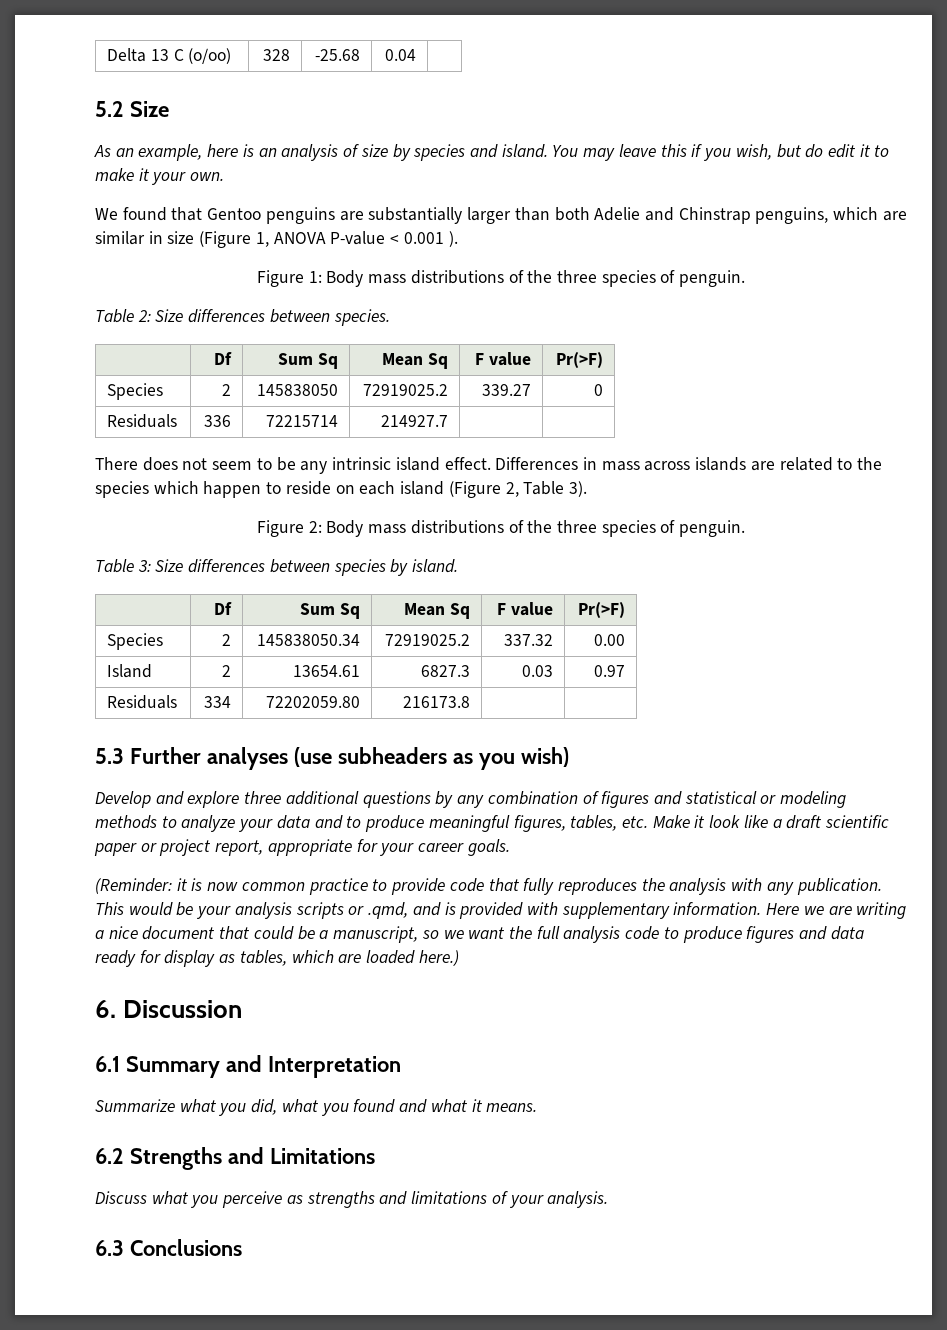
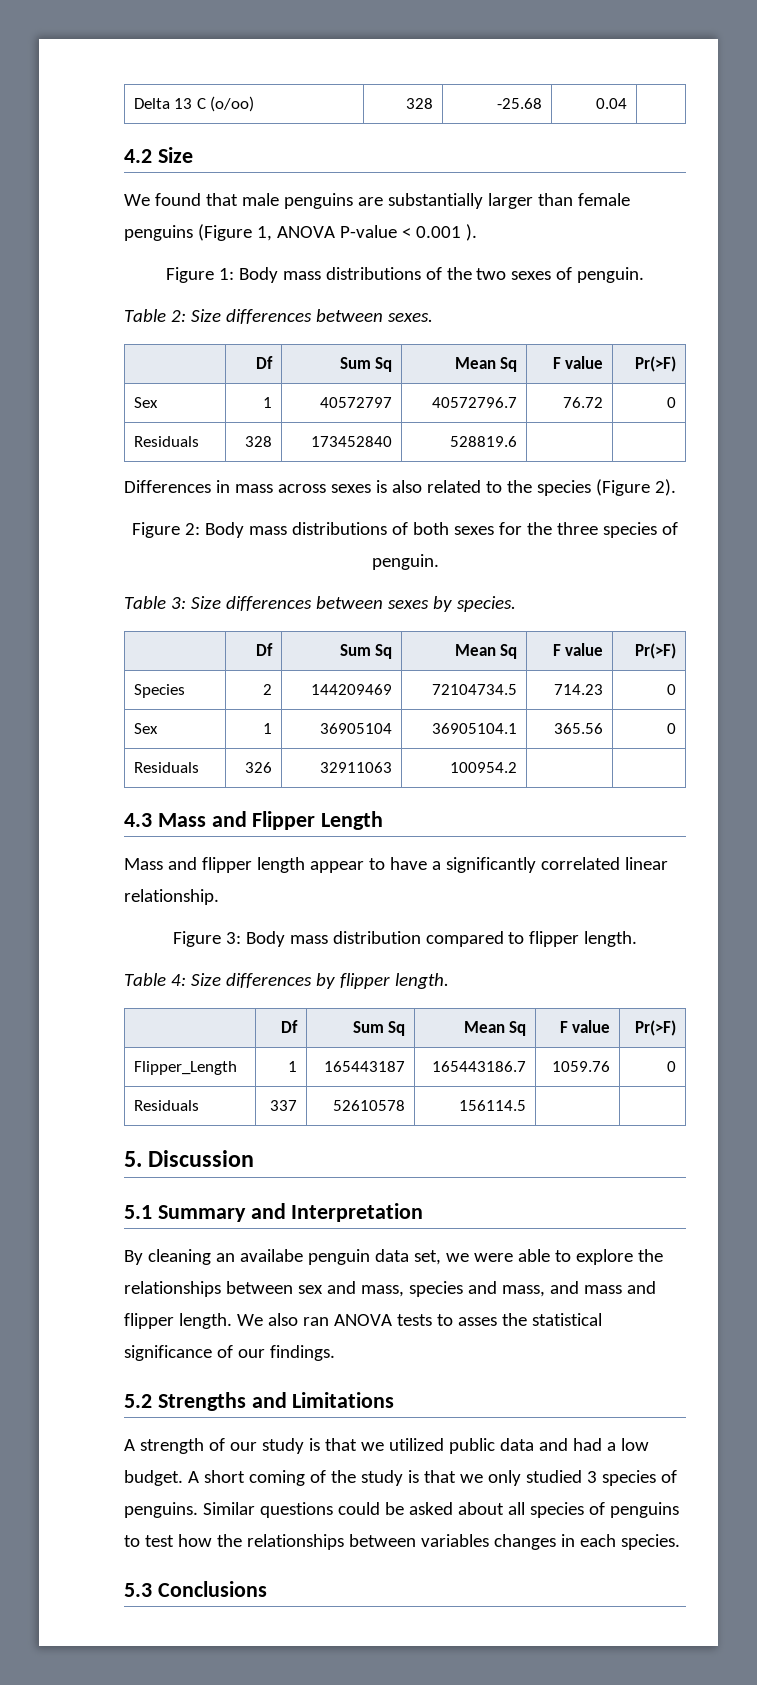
- 5.2 Size
- As an example, here is an analysis of size by species and island. You may leave this if you wish, but do edit it to make it your own.
+ 4.2 Size
- We found that Gentoo penguins are substantially larger than both Adelie and Chinstrap penguins, which are similar in size (Figure 1, ANOVA P-value < 0.001 ).
+ We found that male penguins are substantially larger than female penguins (Figure 1, ANOVA P-value < 0.001 ).
- Figure 1: Body mass distributions of the three species of penguin.
+ Figure 1: Body mass distributions of the two sexes of penguin.
- Table 2: Size differences between species.
+ Table 2: Size differences between sexes.
+ | Df | Sum Sq | Mean Sq | F value | Pr(>F)
+ Sex | 1 | 40572797 | 40572796.7 | 76.72 | 0
+ Residuals | 328 | 173452840 | 528819.6 | |
+ Differences in mass across sexes is also related to the species (Figure 2).
+ Figure 2: Body mass distributions of both sexes for the three species of penguin.
+ Table 3: Size differences between sexes by species.
- Species | 2 | 145838050 | 72919025.2 | 339.27 | 0
- Residuals | 336 | 72215714 | 214927.7 | |
- There does not seem to be any intrinsic island effect. Differences in mass across islands are related to the species which happen to reside on each island (Figure 2, Table 3).
- Figure 2: Body mass distributions of the three species of penguin.
- Table 3: Size differences between species by island.
+ Species | 2 | 144209469 | 72104734.5 | 714.23 | 0
+ Sex | 1 | 36905104 | 36905104.1 | 365.56 | 0
+ Residuals | 326 | 32911063 | 100954.2 | |
+ 4.3 Mass and Flipper Length
+ Mass and flipper length appear to have a significantly correlated linear relationship.
+ Figure 3: Body mass distribution compared to flipper length.
+ Table 4: Size differences by flipper length.
  | Df | Sum Sq | Mean Sq | F value | Pr(>F)
- Species | 2 | 145838050.34 | 72919025.2 | 337.32 | 0.00
- Island | 2 | 13654.61 | 6827.3 | 0.03 | 0.97
- Residuals | 334 | 72202059.80 | 216173.8 | |
- 5.3 Further analyses (use subheaders as you wish)
- Develop and explore three additional questions by any combination of figures and statistical or modeling methods to analyze your data and to produce meaningful figures, tables, etc. Make it look like a draft scientific paper or project report, appropriate for your career goals.
- (Reminder: it is now common practice to provide code that fully reproduces the analysis with any publication. This would be your analysis scripts or .qmd, and is provided with supplementary information. Here we are writing a nice document that could be a manuscript, so we want the full analysis code to produce figures and data ready for display as tables, which are loaded here.)
- 6. Discussion
+ Flipper_Length | 1 | 165443187 | 165443186.7 | 1059.76 | 0
+ Residuals | 337 | 52610578 | 156114.5 | |
+ 5. Discussion
- 6.1 Summary and Interpretation
+ 5.1 Summary and Interpretation
- Summarize what you did, what you found and what it means.
- 6.2 Strengths and Limitations
- Discuss what you perceive as strengths and limitations of your analysis.
- 6.3 Conclusions
+ By cleaning an availabe penguin data set, we were able to explore the relationships between sex and mass, species and mass, and mass and flipper length. We also ran ANOVA tests to asses the statistical significance of our findings.
+ 5.2 Strengths and Limitations
+ A strength of our study is that we utilized public data and had a low budget. A short coming of the study is that we only studied 3 species of penguins. Similar questions could be asked about all species of penguins to test how the relationships between variables changes in each species.
+ 5.3 Conclusions

